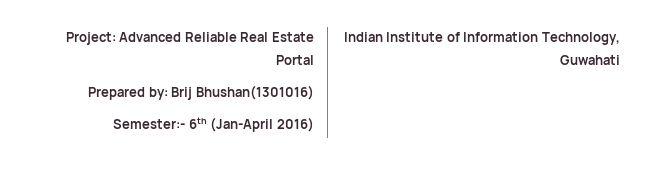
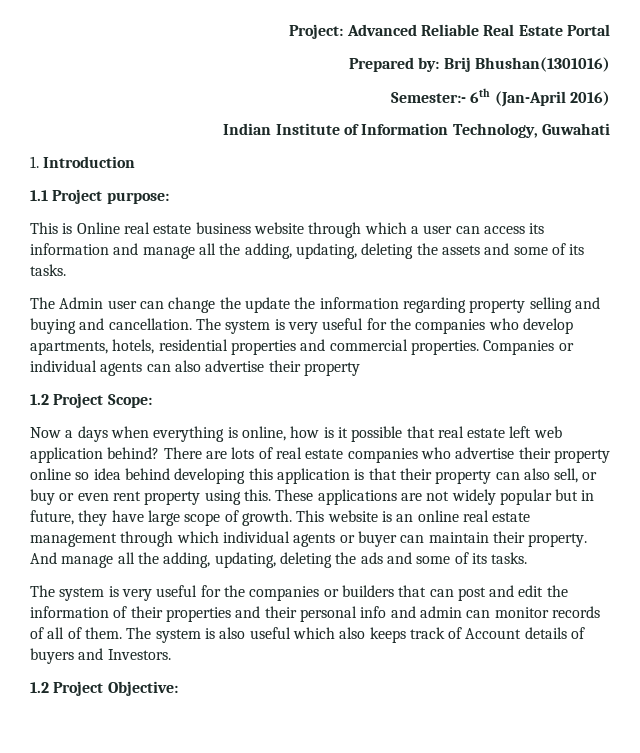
+ 1. Introduction
+ 1.1 Project purpose:
+ This is Online real estate business website through which a user can access its information and manage all the adding, updating, deleting the assets and some of its tasks.
+ The Admin user can change the update the information regarding property selling and buying and cancellation. The system is very useful for the companies who develop apartments, hotels, residential properties and commercial properties. Companies or individual agents can also advertise their property
+ 1.2 Project Scope:
+ Now a days when everything is online, how is it possible that real estate left web application behind? There are lots of real estate companies who advertise their property online so idea behind developing this application is that their property can also sell, or buy or even rent property using this. These applications are not widely popular but in future, they have large scope of growth. This website is an online real estate management through which individual agents or buyer can maintain their property. And manage all the adding, updating, deleting the ads and some of its tasks.
+ The system is very useful for the companies or builders that can post and edit the information of their properties and their personal info and admin can monitor records of all of them. The system is also useful which also keeps track of Account details of buyers and Investors.
+ 1.2 Project Objective:

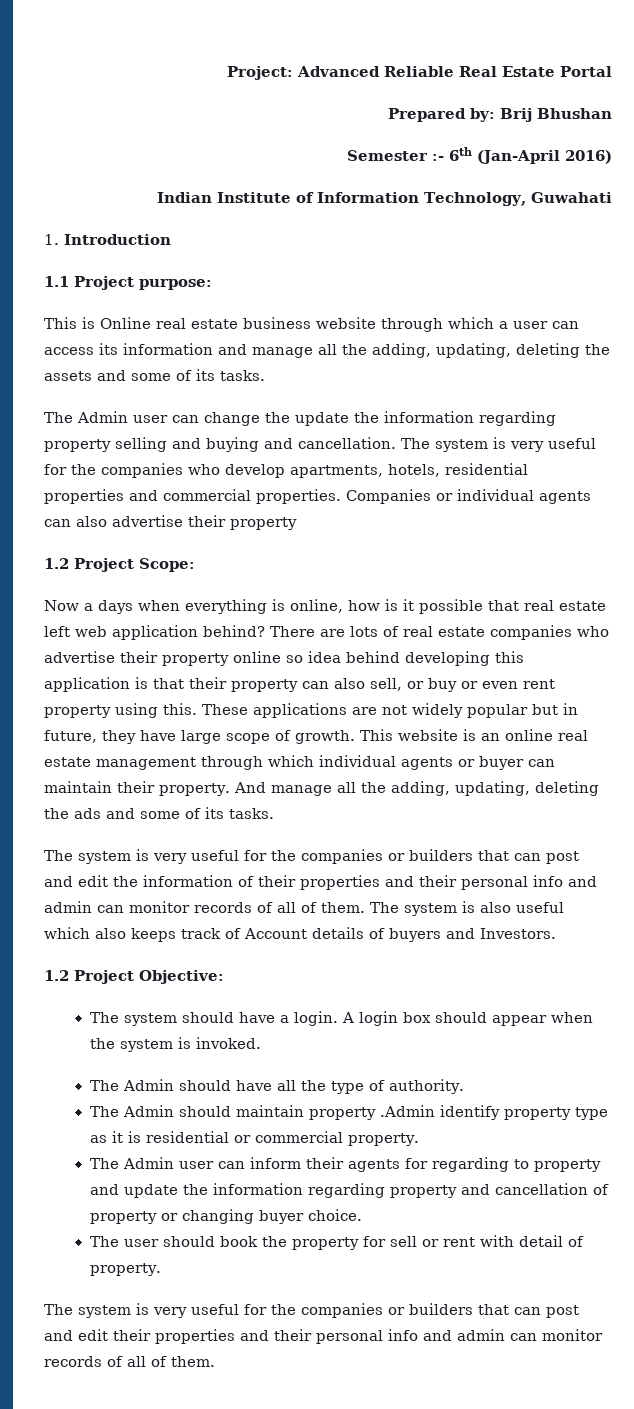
- Prepared by: Brij Bhushan(1301016)
- Semester:- 6th (Jan-April 2016)
+ Prepared by: Brij Bhushan
+ Semester :- 6th (Jan-April 2016)
+ The system should have a login. A login box should appear when the system is invoked.
+ The Admin should have all the type of authority.
+ The Admin should maintain property .Admin identify property type as it is residential or commercial property.
+ The Admin user can inform their agents for regarding to property and update the information regarding property and cancellation of property or changing buyer choice.
+ The user should book the property for sell or rent with detail of property.
+ The system is very useful for the companies or builders that can post and edit their properties and their personal info and admin can monitor records of all of them.

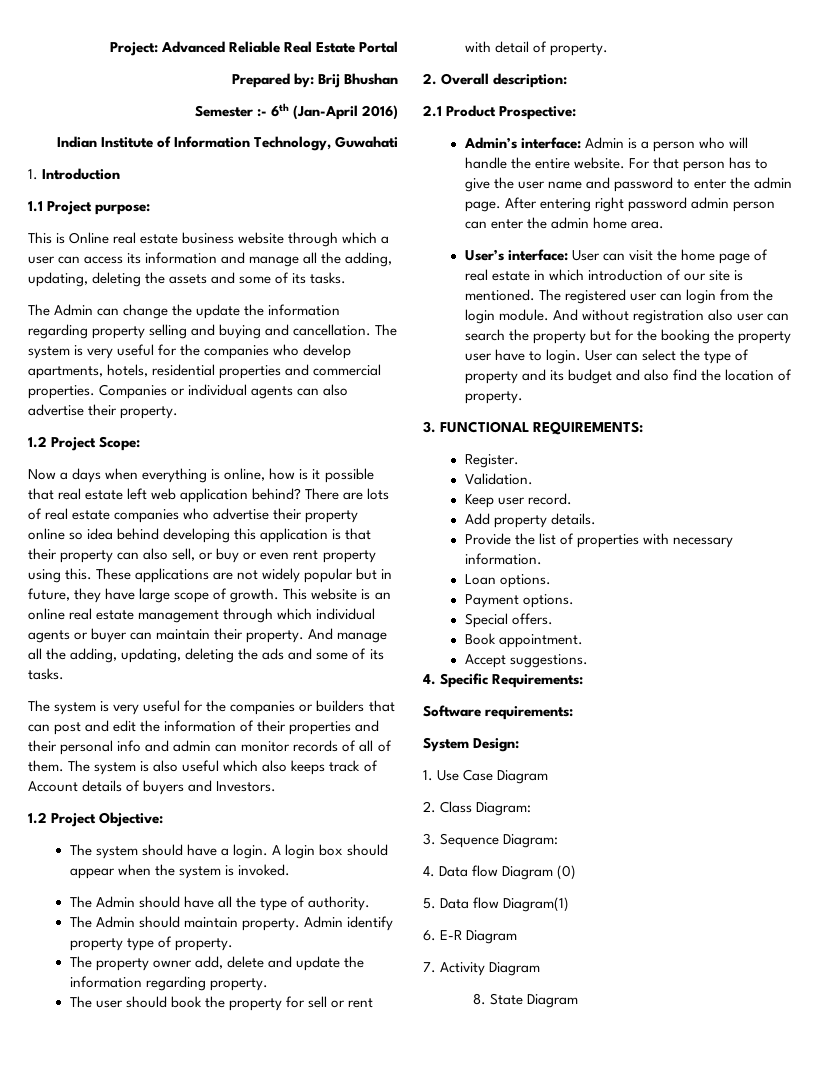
- The Admin user can change the update the information regarding property selling and buying and cancellation.
+ The Admin can change the update the information regarding property selling and buying and cancellation.
- Companies or individual agents can also advertise their property
+ Companies or individual agents can also advertise their property.
- The Admin should maintain property .Admin identify property type as it is residential or commercial property.
- The Admin user can inform their agents for regarding to property and update the information regarding property and cancellation of property or changing buyer choice.
+ The Admin should maintain property. Admin identify property type of property.
+ The property owner add, delete and update the information regarding property.
- The system is very useful for the companies or builders that can post and edit their properties and their personal info and admin can monitor records of all of them.
+ 2. Overall description:
+ 2.1 Product Prospective:
+ Admin’s interface: Admin is a person who will handle the entire website. For that person has to give the user name and password to enter the admin page. After entering right password admin person can enter the admin home area.
+ User’s interface: User can visit the home page of real estate in which introduction of our site is mentioned. The registered user can login from the login module. And without registration also user can search the property but for the booking the property user have to login. User can select the type of property and its budget and also find the location of property.
+ 3. FUNCTIONAL REQUIREMENTS:
+ Register.
+ Validation.
+ Keep user record.
+ Add property details.
+ Provide the list of properties with necessary information.
+ Loan options.
+ Payment options.
+ Special offers.
+ Book appointment.
+ Accept suggestions.
+ 4. Specific Requirements:
+ Software requirements:
+ System Design:
+ 1. Use Case Diagram
+ 2. Class Diagram:
+ 3. Sequence Diagram:
+ 4. Data flow Diagram (0)
+ 5. Data flow Diagram(1)
+ 6. E-R Diagram
+ 7. Activity Diagram
+ 8. State Diagram

